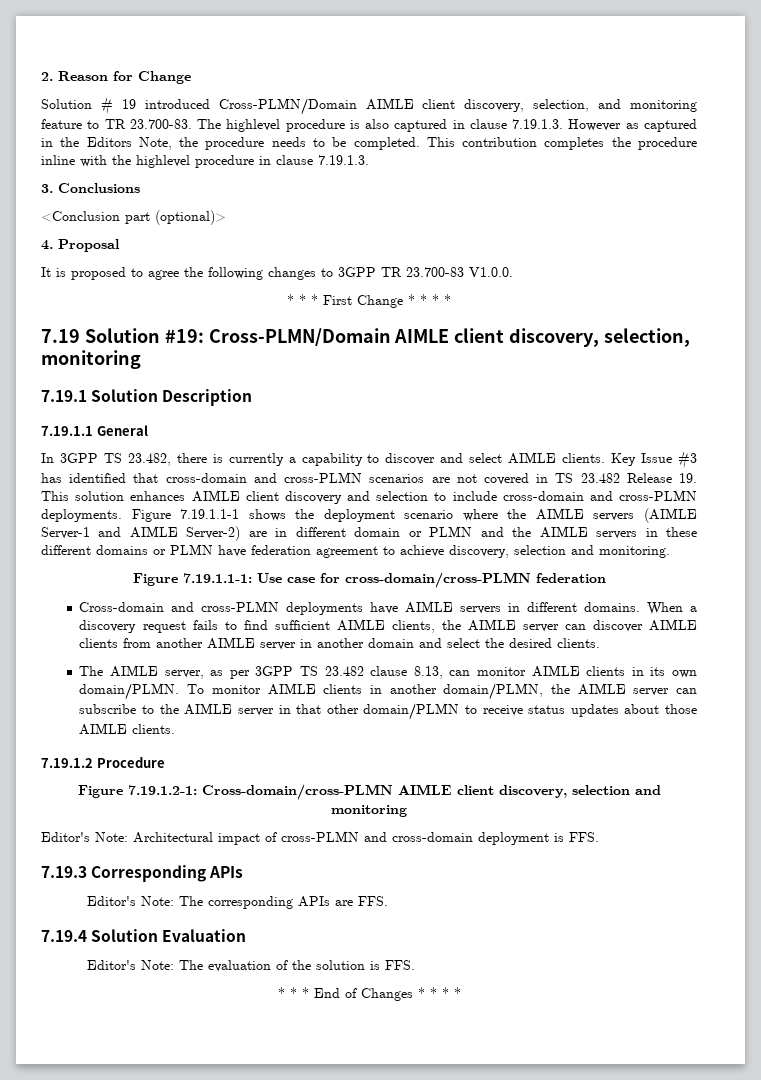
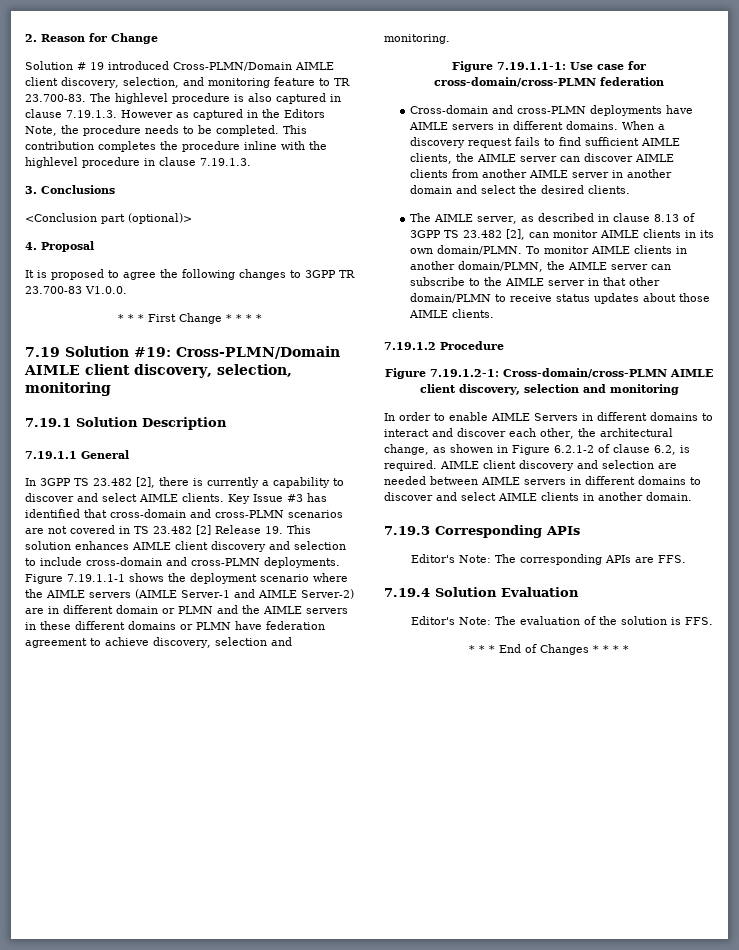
- In 3GPP TS 23.482, there is currently a capability to discover and select AIMLE clients.
+ In 3GPP TS 23.482 [2], there is currently a capability to discover and select AIMLE clients.
- Key Issue #3 has identified that cross-domain and cross-PLMN scenarios are not covered in TS 23.482 Release 19. This solution enhances AIMLE client discovery and selection to include cross-domain and cross-PLMN deployments.
+ Key Issue #3 has identified that cross-domain and cross-PLMN scenarios are not covered in TS 23.482 [2] Release 19. This solution enhances AIMLE client discovery and selection to include cross-domain and cross-PLMN deployments.
- The AIMLE server, as per 3GPP TS 23.482 clause 8.13, can monitor AIMLE clients in its own domain/PLMN.
+ The AIMLE server, as described in clause 8.13 of 3GPP TS 23.482 [2], can monitor AIMLE clients in its own domain/PLMN.
- Editor's Note: Architectural impact of cross-PLMN and cross-domain deployment is FFS.
+ In order to enable AIMLE Servers in different domains to interact and discover each other, the architectural change, as showen in Figure 6.2.1-2 of clause 6.2, is required. AIMLE client discovery and selection are needed between AIMLE servers in different domains to discover and select AIMLE clients in another domain.

